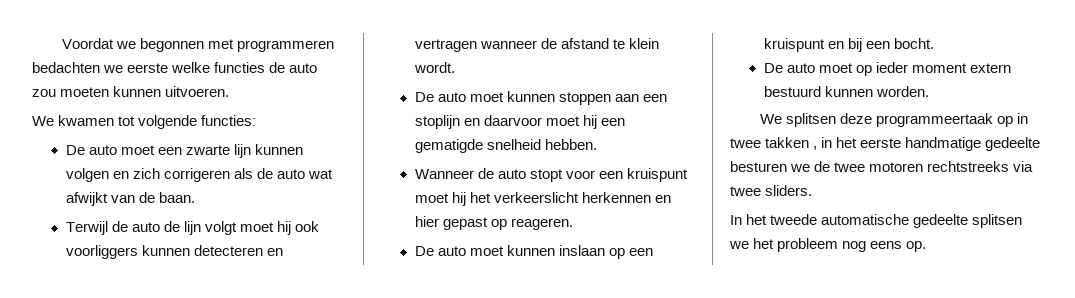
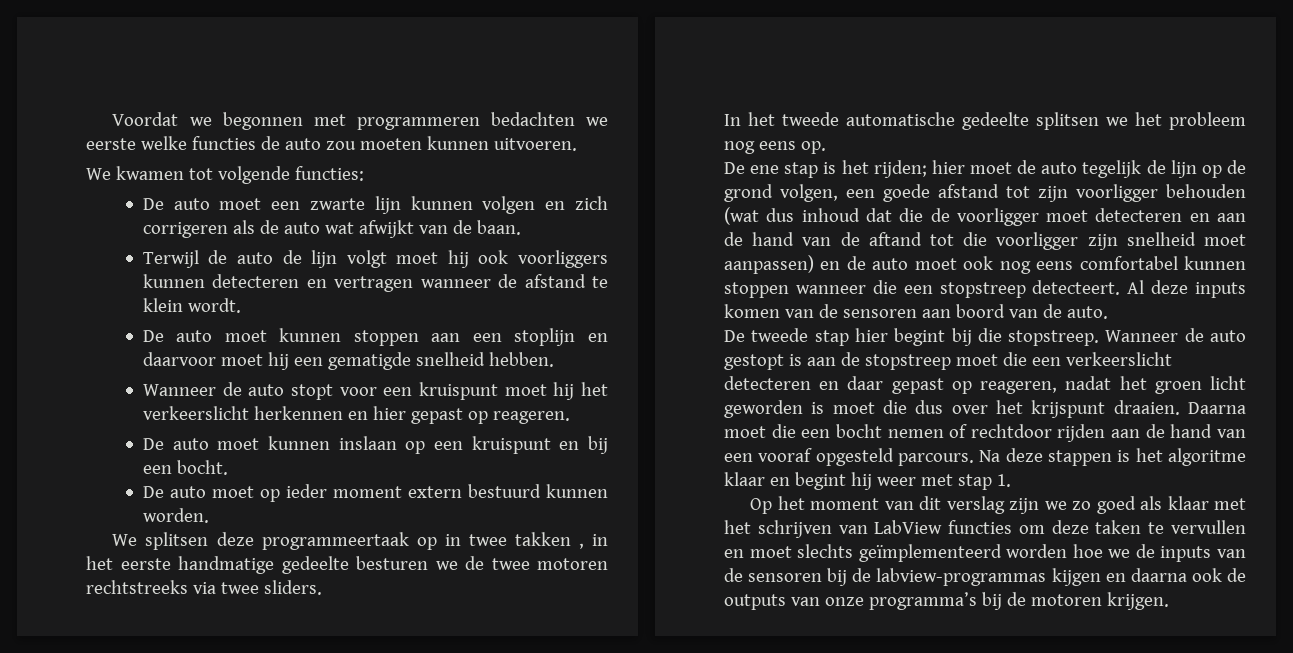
+ De ene stap is het rijden; hier moet de auto tegelijk de lijn op de grond volgen, een goede afstand tot zijn voorligger behouden (wat dus inhoud dat die de voorligger moet detecteren en aan de hand van de aftand tot die voorligger zijn snelheid moet aanpassen) en de auto moet ook nog eens comfortabel kunnen stoppen wanneer die een stopstreep detecteert. Al deze inputs komen van de sensoren aan boord van de auto.
+ De tweede stap hier begint bij die stopstreep. Wanneer de auto gestopt is aan de stopstreep moet die een verkeerslicht detecteren en daar gepast op reageren, nadat het groen licht geworden is moet die dus over het krijspunt draaien. Daarna moet die een bocht nemen of rechtdoor rijden aan de hand van een vooraf opgesteld parcours. Na deze stappen is het algoritme klaar en begint hij weer met stap 1.
+ Op het moment van dit verslag zijn we zo goed als klaar met het schrijven van LabView functies om deze taken te vervullen en moet slechts geïmplementeerd worden hoe we de inputs van de sensoren bij de labview-programmas kijgen en daarna ook de outputs van onze programma’s bij de motoren krijgen.

